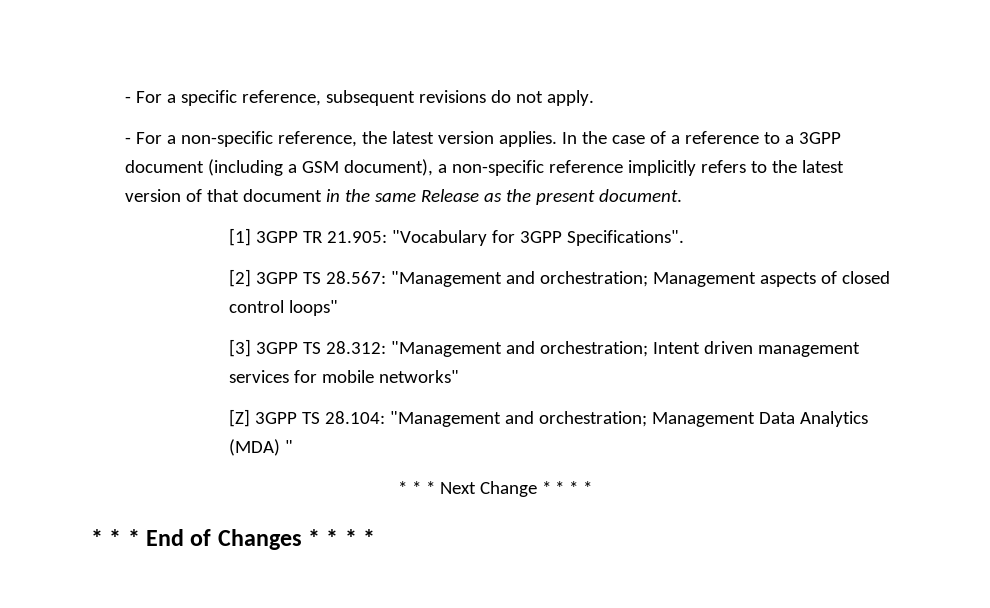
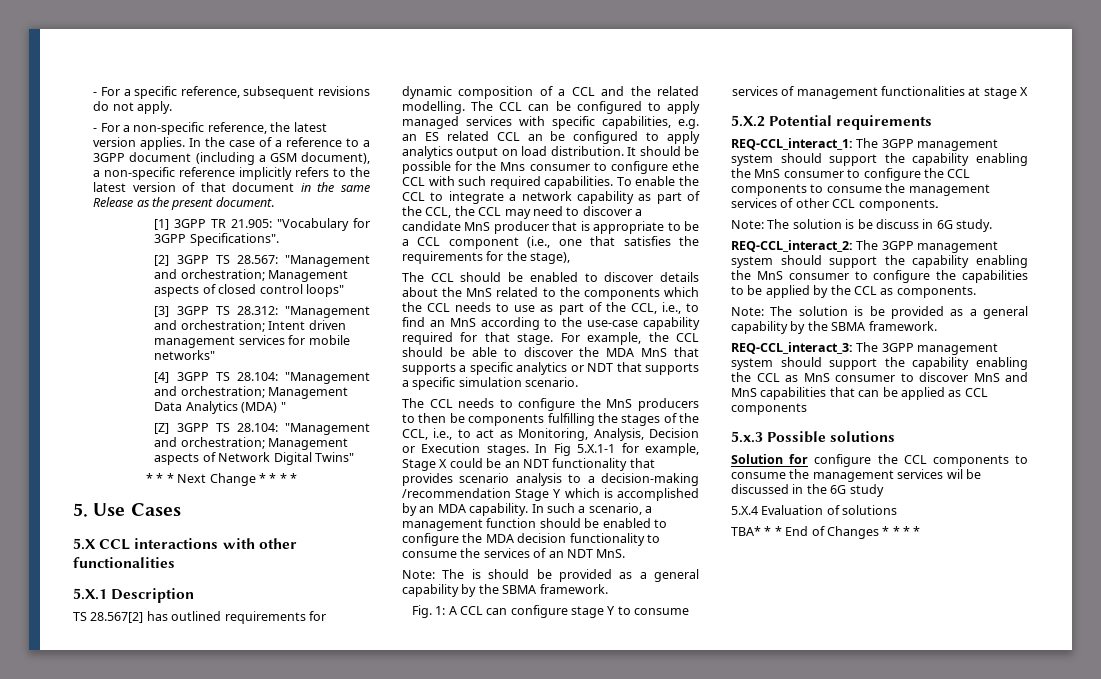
- [Z] 3GPP TS 28.104: "Management and orchestration; Management Data Analytics (MDA) "
+ [4] 3GPP TS 28.104: "Management and orchestration; Management Data Analytics (MDA) "
+ [Z] 3GPP TS 28.104: "Management and orchestration; Management aspects of Network Digital Twins"
- * * * End of Changes * * * *
+ 5. Use Cases
+ 5.X CCL interactions with other functionalities
+ 5.X.1 Description
+ TS 28.567[2] has outlined requirements for dynamic composition of a CCL and the related modelling. The CCL can be configured to apply managed services with specific capabilities, e.g. an ES related CCL an be configured to apply analytics output on load distribution. It should be possible for the Mns consumer to configure ethe CCL with such required capabilities. To enable the CCL to integrate a network capability as part of the CCL, the CCL may need to discover a candidate MnS producer that is appropriate to be a CCL component (i.e., one that satisfies the requirements for the stage),
+ The CCL should be enabled to discover details about the MnS related to the components which the CCL needs to use as part of the CCL, i.e., to find an MnS according to the use-case capability required for that stage. For example, the CCL should be able to discover the MDA MnS that supports a specific analytics or NDT that supports a specific simulation scenario.
+ The CCL needs to configure the MnS producers to then be components fulfilling the stages of the CCL, i.e., to act as Monitoring, Analysis, Decision or Execution stages. In Fig 5.X.1-1 for example, Stage X could be an NDT functionality that provides scenario analysis to a decision-making /recommendation Stage Y which is accomplished by an MDA capability. In such a scenario, a management function should be enabled to configure the MDA decision functionality to consume the services of an NDT MnS.
+ Note: The is should be provided as a general capability by the SBMA framework.
+ Fig. 1: A CCL can configure stage Y to consume services of management functionalities at stage X
+ 5.X.2 Potential requirements
+ REQ-CCL_interact_1: The 3GPP management system should support the capability enabling the MnS consumer to configure the CCL components to consume the management services of other CCL components.
+ Note: The solution is be discuss in 6G study.
+ REQ-CCL_interact_2: The 3GPP management system should support the capability enabling the MnS consumer to configure the capabilities to be applied by the CCL as components.
+ Note: The solution is be provided as a general capability by the SBMA framework.
+ REQ-CCL_interact_3: The 3GPP management system should support the capability enabling the CCL as MnS consumer to discover MnS and MnS capabilities that can be applied as CCL components
+ 5.x.3 Possible solutions
+ Solution for configure the CCL components to consume the management services wil be discussed in the 6G study
+ 5.X.4 Evaluation of solutions
+ TBA* * * End of Changes * * * *

